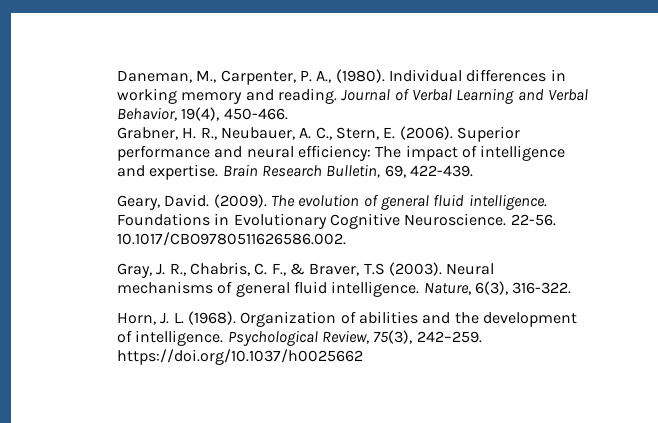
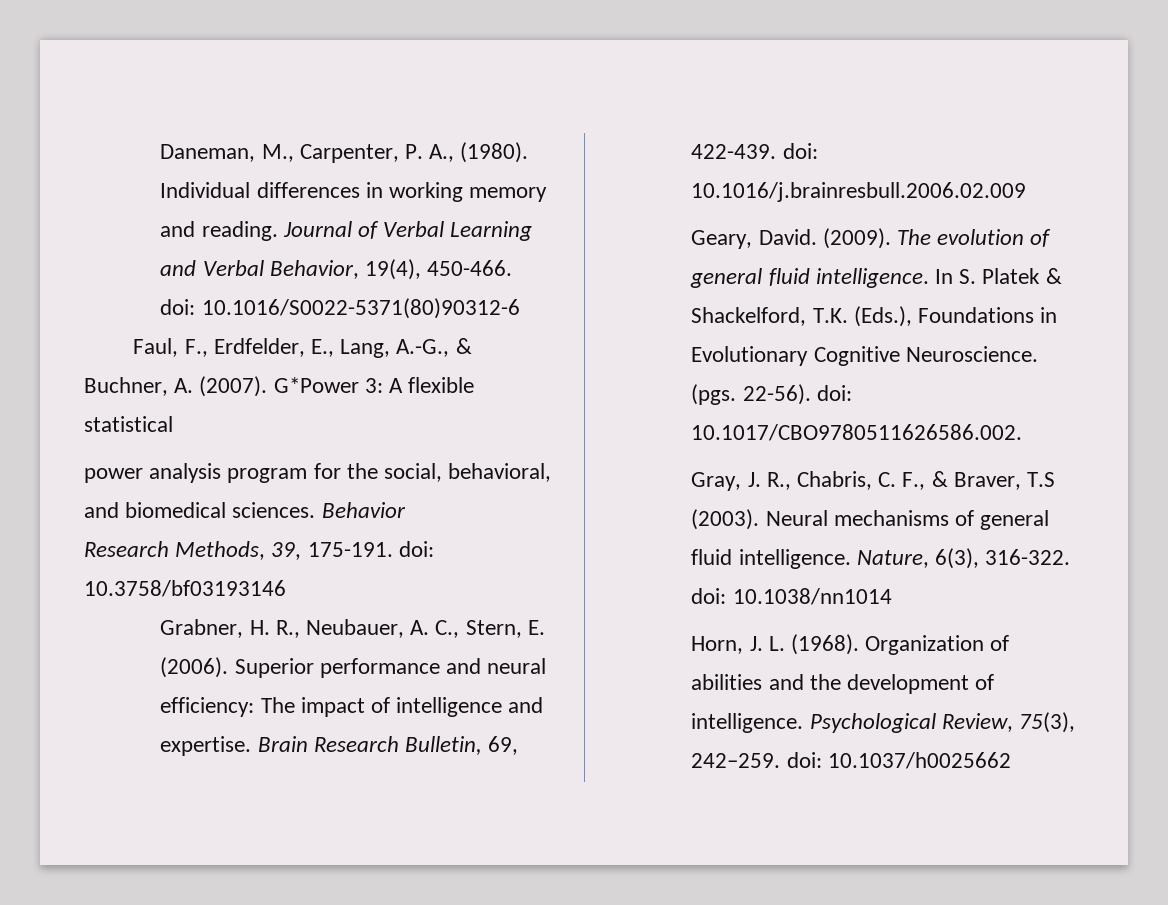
- Journal of Verbal Learning and Verbal Behavior, 19(4), 450-466.
+ Journal of Verbal Learning and Verbal Behavior, 19(4), 450-466. doi: 10.1016/S0022-5371(80)90312-6
+ Faul, F., Erdfelder, E., Lang, A.-G., & Buchner, A. (2007). G*Power 3: A flexible statistical
+ power analysis program for the social, behavioral, and biomedical sciences. Behavior
+ Research Methods, 39, 175-191. doi: 10.3758/bf03193146
- Brain Research Bulletin, 69, 422-439.
+ Brain Research Bulletin, 69, 422-439. doi: 10.1016/j.brainresbull.2006.02.009
- Foundations in Evolutionary Cognitive Neuroscience.
+ In S. Platek & Shackelford, T.K. (Eds.), Foundations in Evolutionary Cognitive Neuroscience.
- 22-56. 10.1017/CBO9780511626586.002.
+ (pgs. 22-56). doi: 10.1017/CBO9780511626586.002.
- Nature, 6(3), 316-322.
+ Nature, 6(3), 316-322. doi: 10.1038/nn1014
- Psychological Review, 75(3), 242–259. https://doi.org/10.1037/h0025662
+ Psychological Review, 75(3), 242–259. doi: 10.1037/h0025662

